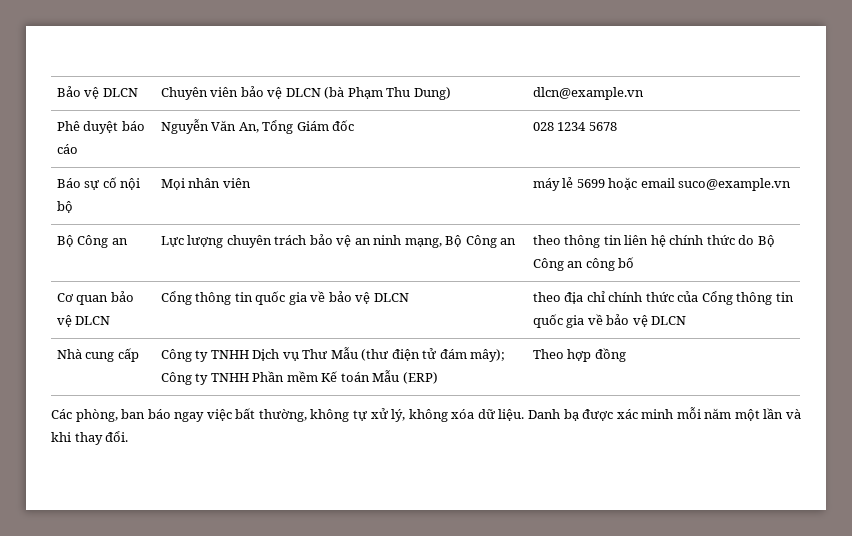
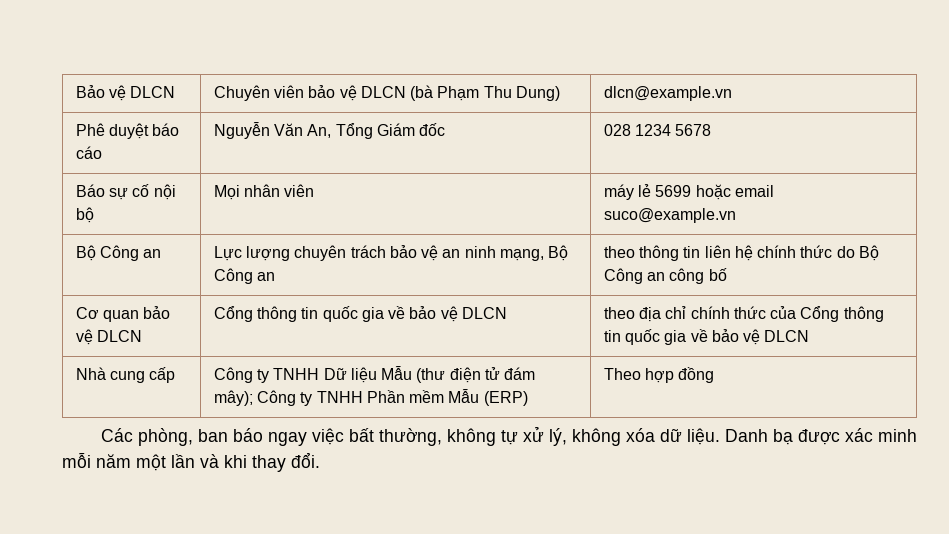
- Nhà cung cấp | Công ty TNHH Dịch vụ Thư Mẫu (thư điện tử đám mây); Công ty TNHH Phần mềm Kế toán Mẫu (ERP) | Theo hợp đồng
+ Nhà cung cấp | Công ty TNHH Dữ liệu Mẫu (thư điện tử đám mây); Công ty TNHH Phần mềm Mẫu (ERP) | Theo hợp đồng

